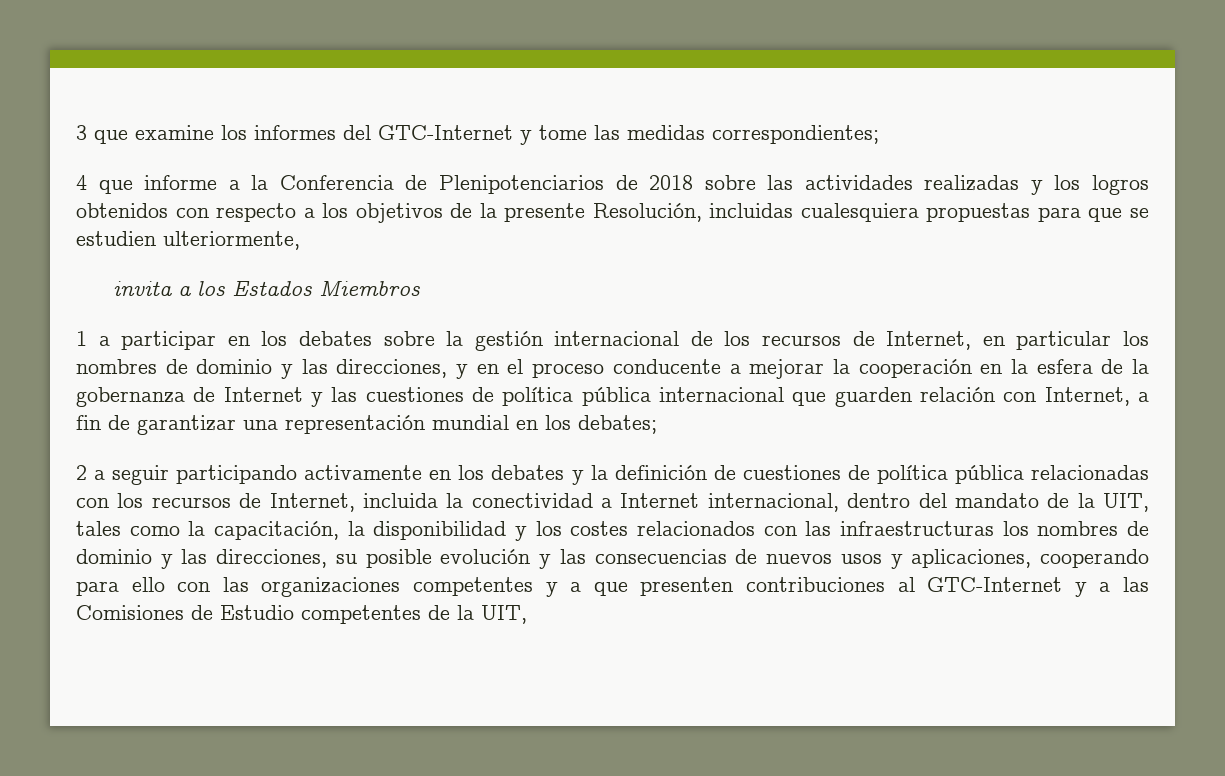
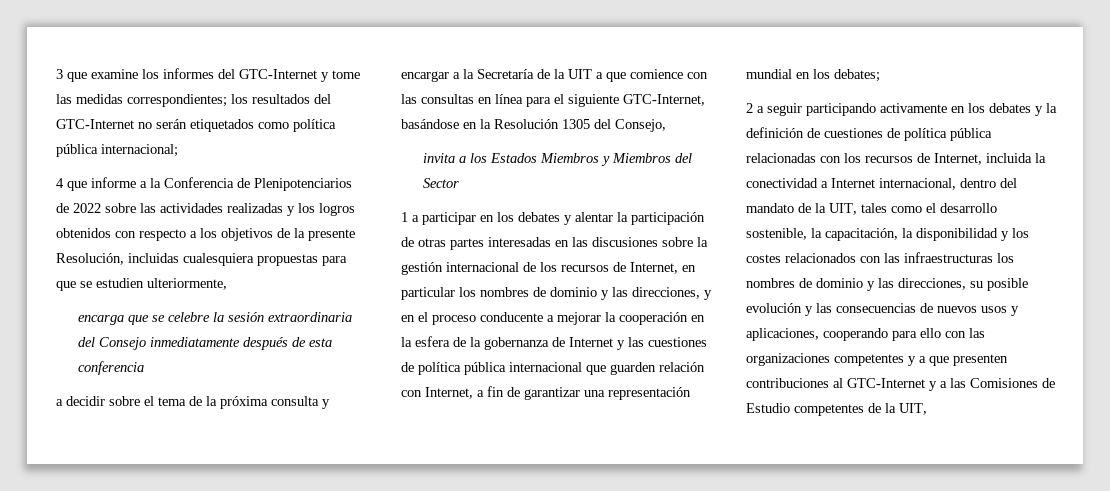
- 3 que examine los informes del GTC-Internet y tome las medidas correspondientes;
+ 3 que examine los informes del GTC-Internet y tome las medidas correspondientes; los resultados del GTC-Internet no serán etiquetados como política pública internacional;
- 4 que informe a la Conferencia de Plenipotenciarios de 2018 sobre las actividades realizadas y los logros obtenidos con respecto a los objetivos de la presente Resolución, incluidas cualesquiera propuestas para que se estudien ulteriormente,
+ 4 que informe a la Conferencia de Plenipotenciarios de 2022 sobre las actividades realizadas y los logros obtenidos con respecto a los objetivos de la presente Resolución, incluidas cualesquiera propuestas para que se estudien ulteriormente,
+ encarga que se celebre la sesión extraordinaria del Consejo inmediatamente después de esta conferencia
+ a decidir sobre el tema de la próxima consulta y encargar a la Secretaría de la UIT a que comience con las consultas en línea para el siguiente GTC-Internet, basándose en la Resolución 1305 del Consejo,
- invita a los Estados Miembros
+ invita a los Estados Miembros y Miembros del Sector
- 1 a participar en los debates sobre la gestión internacional de los recursos de Internet, en particular los nombres de dominio y las direcciones, y en el proceso conducente a mejorar la cooperación en la esfera de la gobernanza de Internet y las cuestiones de política pública internacional que guarden relación con Internet, a fin de garantizar una representación mundial en los debates;
+ 1 a participar en los debates y alentar la participación de otras partes interesadas en las discusiones sobre la gestión internacional de los recursos de Internet, en particular los nombres de dominio y las direcciones, y en el proceso conducente a mejorar la cooperación en la esfera de la gobernanza de Internet y las cuestiones de política pública internacional que guarden relación con Internet, a fin de garantizar una representación mundial en los debates;
- 2 a seguir participando activamente en los debates y la definición de cuestiones de política pública relacionadas con los recursos de Internet, incluida la conectividad a Internet internacional, dentro del mandato de la UIT, tales como la capacitación, la disponibilidad y los costes relacionados con las infraestructuras los nombres de dominio y las direcciones, su posible evolución y las consecuencias de nuevos usos y aplicaciones, cooperando para ello con las organizaciones competentes y a que presenten contribuciones al GTC-Internet y a las Comisiones de Estudio competentes de la UIT,
+ 2 a seguir participando activamente en los debates y la definición de cuestiones de política pública relacionadas con los recursos de Internet, incluida la conectividad a Internet internacional, dentro del mandato de la UIT, tales como el desarrollo sostenible, la capacitación, la disponibilidad y los costes relacionados con las infraestructuras los nombres de dominio y las direcciones, su posible evolución y las consecuencias de nuevos usos y aplicaciones, cooperando para ello con las organizaciones competentes y a que presenten contribuciones al GTC-Internet y a las Comisiones de Estudio competentes de la UIT,

